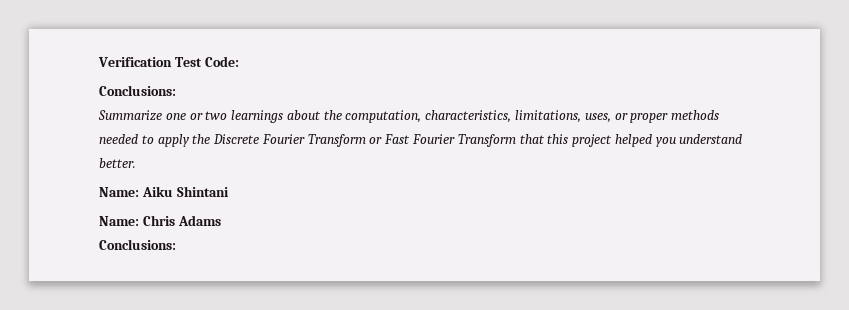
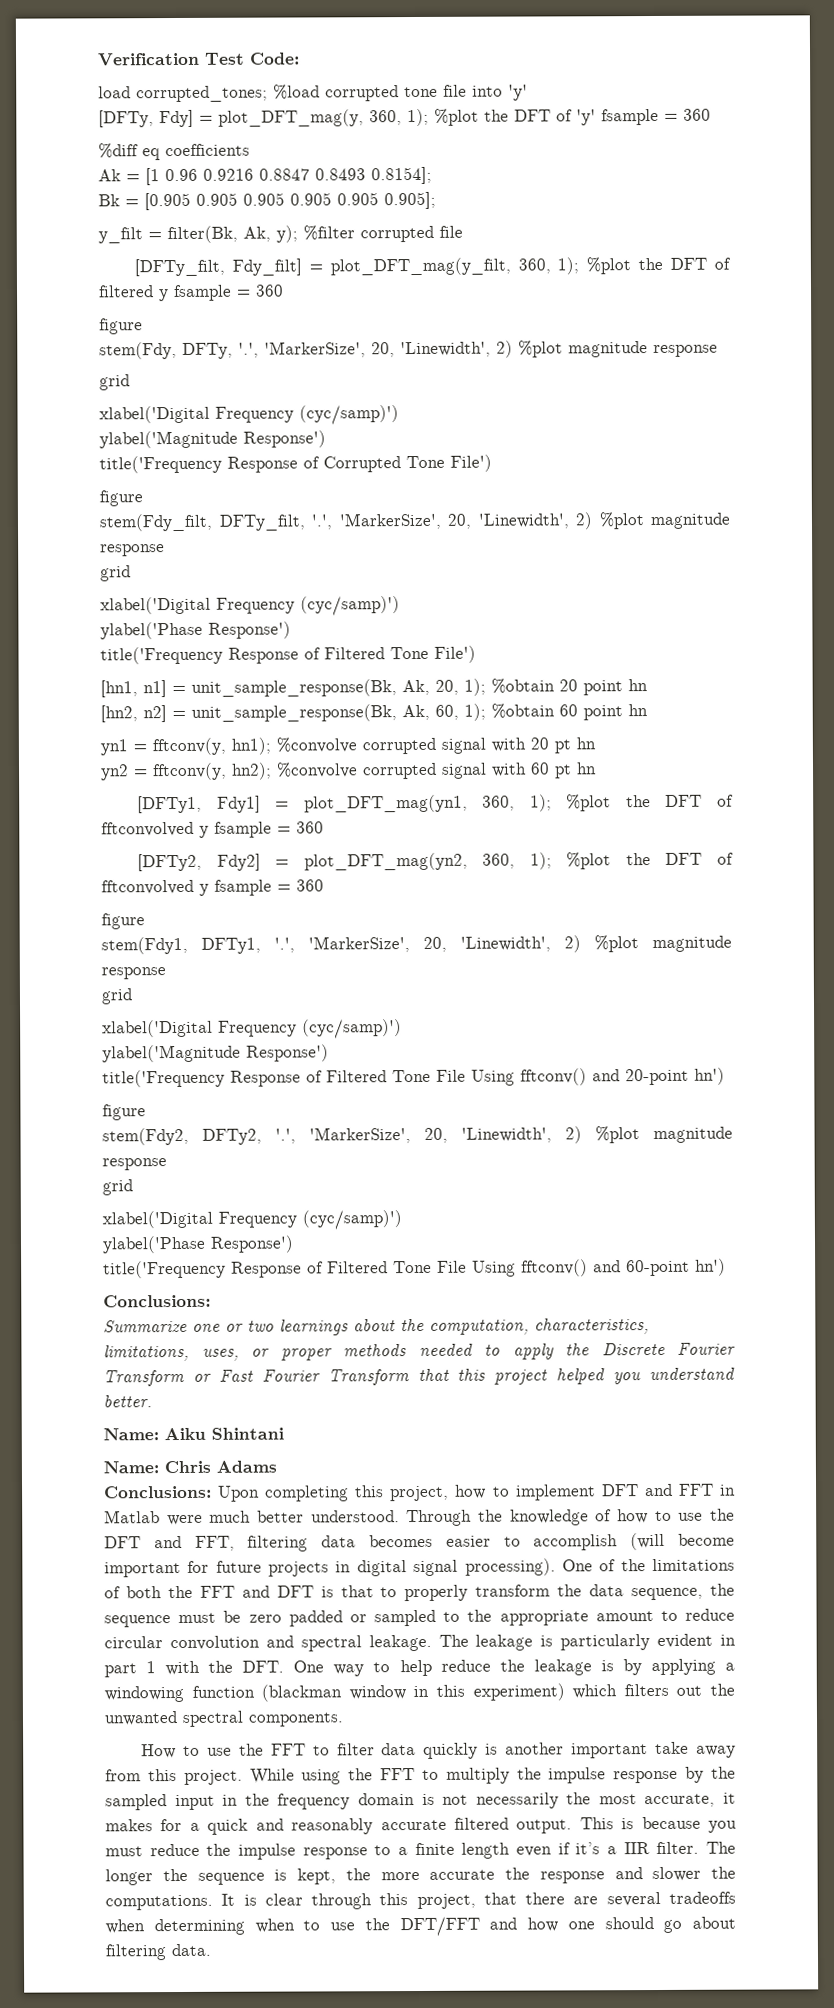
+ load corrupted_tones; %load corrupted tone file into 'y'
+ [DFTy, Fdy] = plot_DFT_mag(y, 360, 1); %plot the DFT of 'y' fsample = 360
+ %diff eq coefficients
+ Ak = [1 0.96 0.9216 0.8847 0.8493 0.8154];
+ Bk = [0.905 0.905 0.905 0.905 0.905 0.905];
+ y_filt = filter(Bk, Ak, y); %filter corrupted file
+ [DFTy_filt, Fdy_filt] = plot_DFT_mag(y_filt, 360, 1); %plot the DFT of filtered y fsample = 360
+ figure
+ stem(Fdy, DFTy, '.', 'MarkerSize', 20, 'Linewidth', 2) %plot magnitude response
+ grid
+ xlabel('Digital Frequency (cyc/samp)')
+ ylabel('Magnitude Response')
+ title('Frequency Response of Corrupted Tone File')
+ figure
+ stem(Fdy_filt, DFTy_filt, '.', 'MarkerSize', 20, 'Linewidth', 2) %plot magnitude response
+ grid
+ xlabel('Digital Frequency (cyc/samp)')
+ ylabel('Phase Response')
+ title('Frequency Response of Filtered Tone File')
+ [hn1, n1] = unit_sample_response(Bk, Ak, 20, 1); %obtain 20 point hn
+ [hn2, n2] = unit_sample_response(Bk, Ak, 60, 1); %obtain 60 point hn
+ yn1 = fftconv(y, hn1); %convolve corrupted signal with 20 pt hn
+ yn2 = fftconv(y, hn2); %convolve corrupted signal with 60 pt hn
+ [DFTy1, Fdy1] = plot_DFT_mag(yn1, 360, 1); %plot the DFT of fftconvolved y fsample = 360
+ [DFTy2, Fdy2] = plot_DFT_mag(yn2, 360, 1); %plot the DFT of fftconvolved y fsample = 360
+ figure
+ stem(Fdy1, DFTy1, '.', 'MarkerSize', 20, 'Linewidth', 2) %plot magnitude response
+ grid
+ xlabel('Digital Frequency (cyc/samp)')
+ ylabel('Magnitude Response')
+ title('Frequency Response of Filtered Tone File Using fftconv() and 20-point hn')
+ figure
+ stem(Fdy2, DFTy2, '.', 'MarkerSize', 20, 'Linewidth', 2) %plot magnitude response
+ grid
+ xlabel('Digital Frequency (cyc/samp)')
+ ylabel('Phase Response')
+ title('Frequency Response of Filtered Tone File Using fftconv() and 60-point hn')
  Name: Chris Adams
- Conclusions:
+ Conclusions: Upon completing this project, how to implement DFT and FFT in Matlab were much better understood. Through the knowledge of how to use the DFT and FFT, filtering data becomes easier to accomplish (will become important for future projects in digital signal processing). One of the limitations of both the FFT and DFT is that to properly transform the data sequence, the sequence must be zero padded or sampled to the appropriate amount to reduce circular convolution and spectral leakage. The leakage is particularly evident in part 1 with the DFT. One way to help reduce the leakage is by applying a windowing function (blackman window in this experiment) which filters out the unwanted spectral components.
+ How to use the FFT to filter data quickly is another important take away from this project. While using the FFT to multiply the impulse response by the sampled input in the frequency domain is not necessarily the most accurate, it makes for a quick and reasonably accurate filtered output. This is because you must reduce the impulse response to a finite length even if it’s a IIR filter. The longer the sequence is kept, the more accurate the response and slower the computations. It is clear through this project, that there are several tradeoffs when determining when to use the DFT/FFT and how one should go about filtering data.

